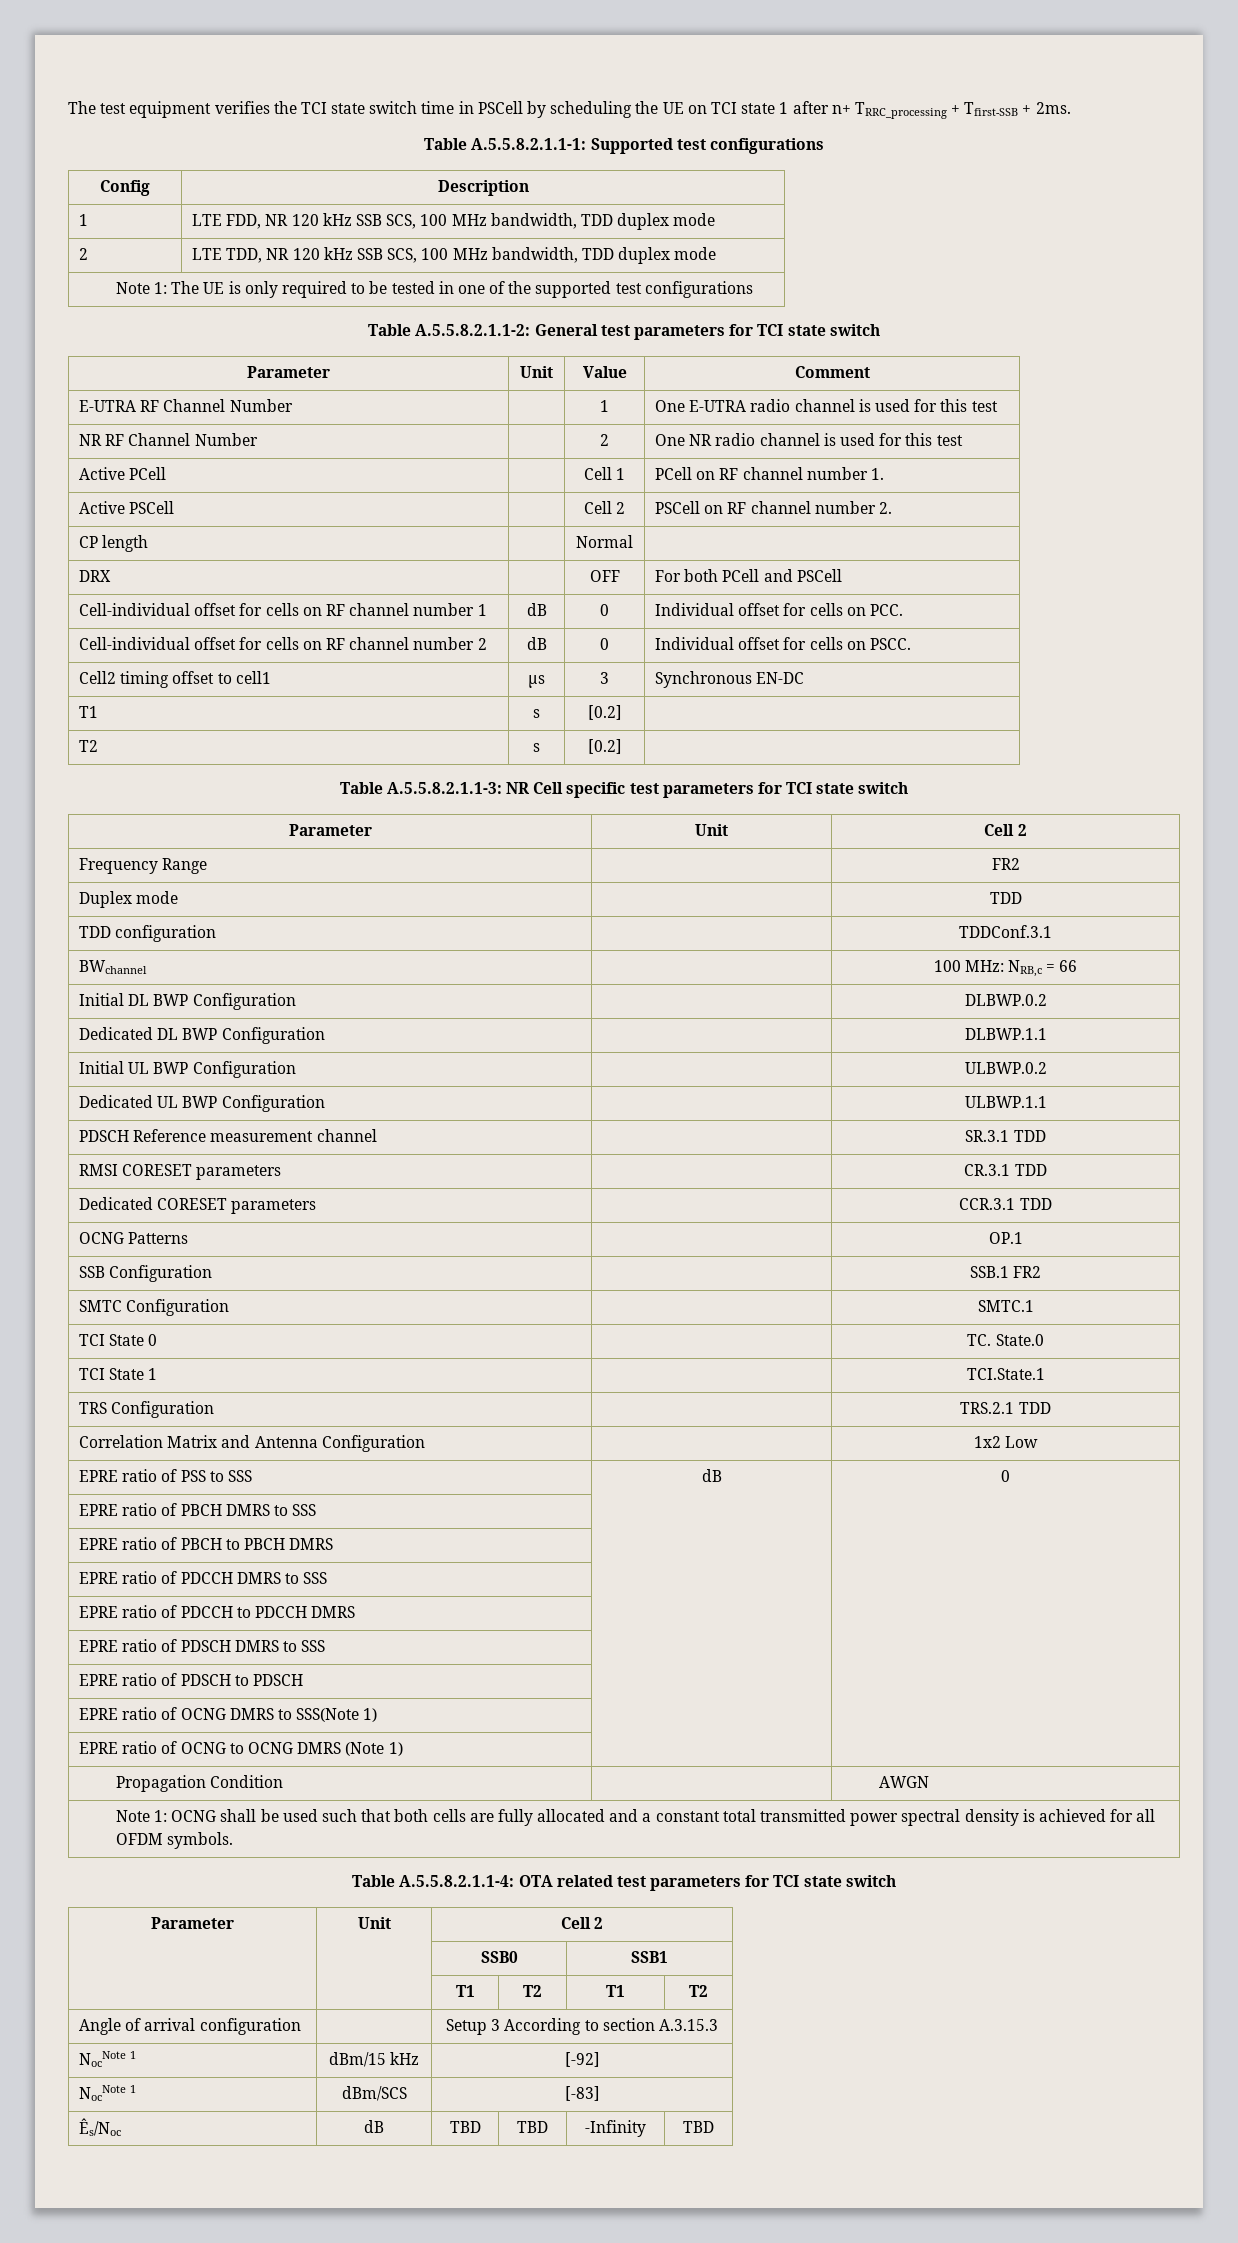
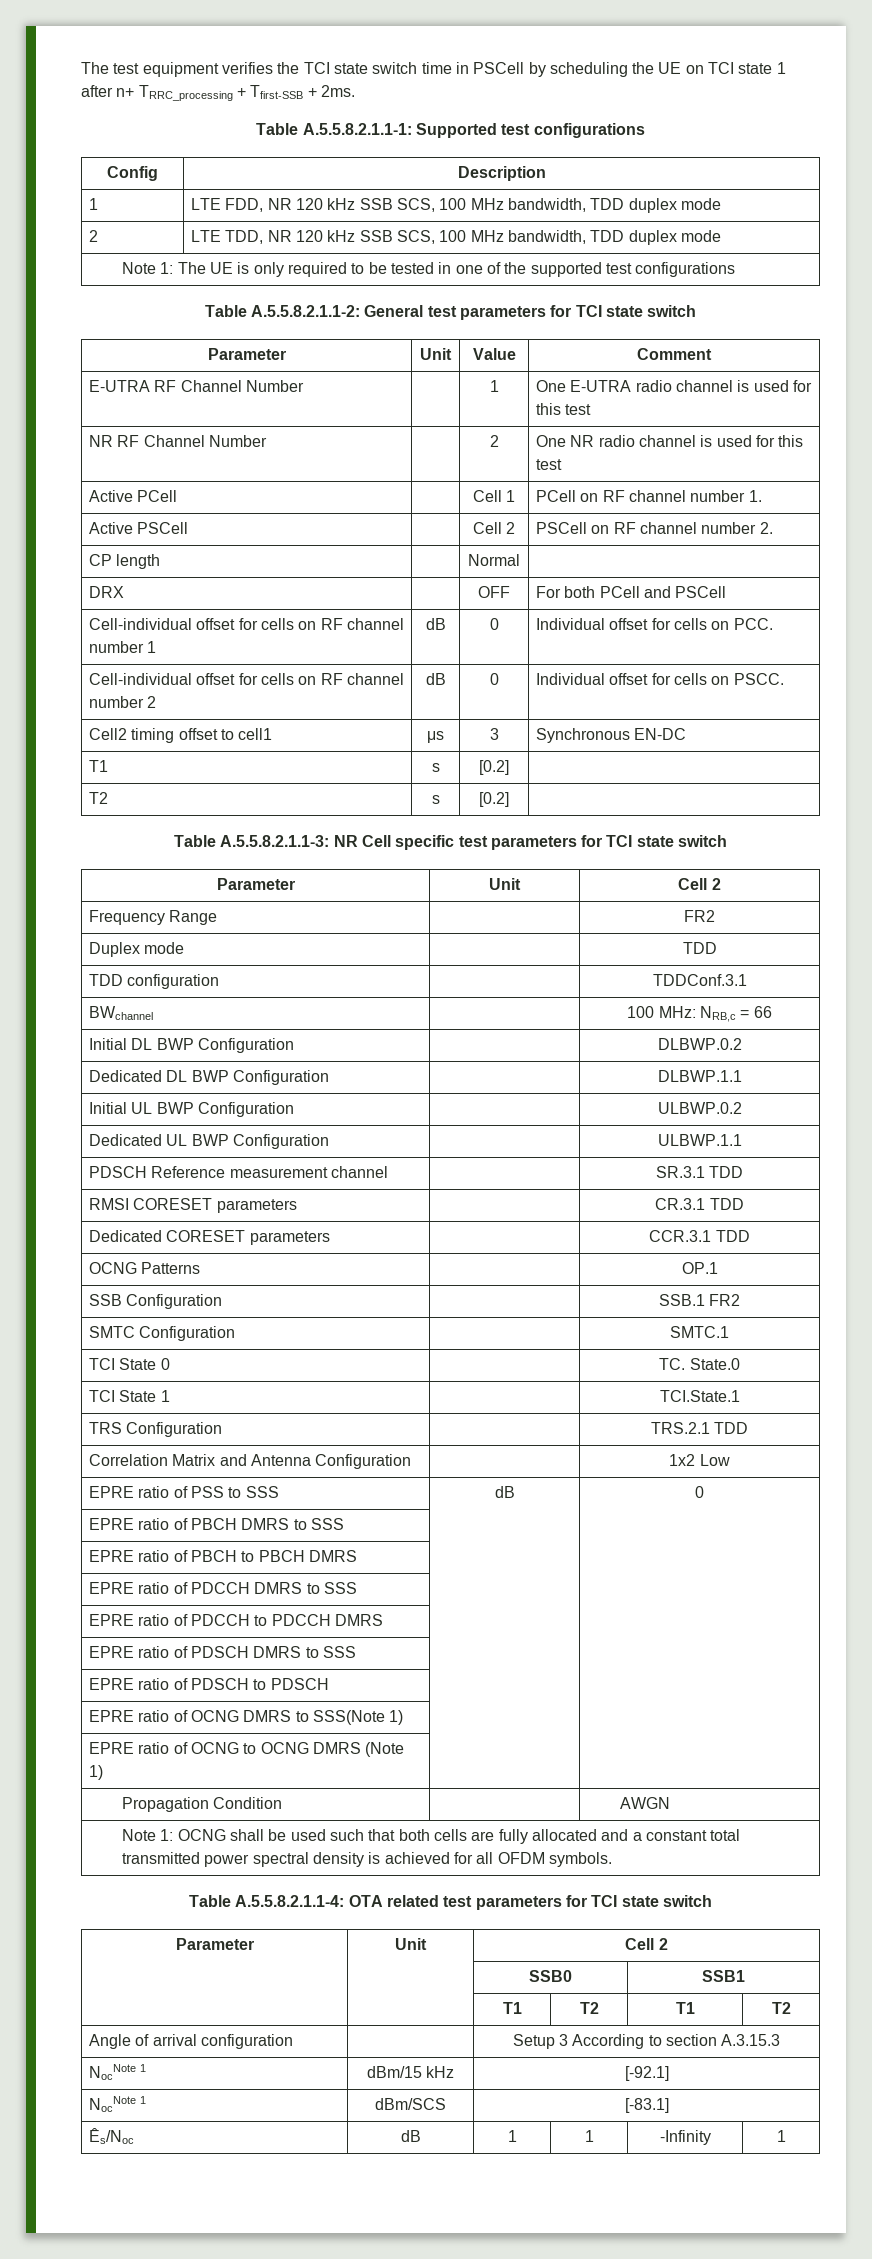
- NocNote 1 | dBm/15 kHz | [-92]
+ NocNote 1 | dBm/15 kHz | [-92.1]
- NocNote 1 | dBm/SCS | [-83]
+ NocNote 1 | dBm/SCS | [-83.1]
- Ês/Noc | dB | TBD | TBD | -Infinity | TBD
+ Ês/Noc | dB | 1 | 1 | -Infinity | 1

